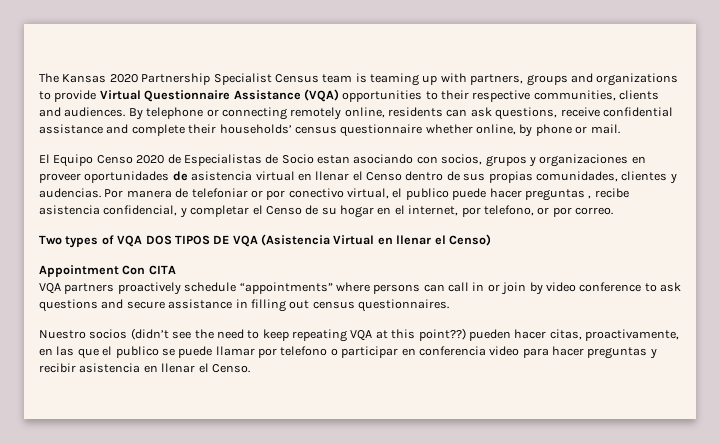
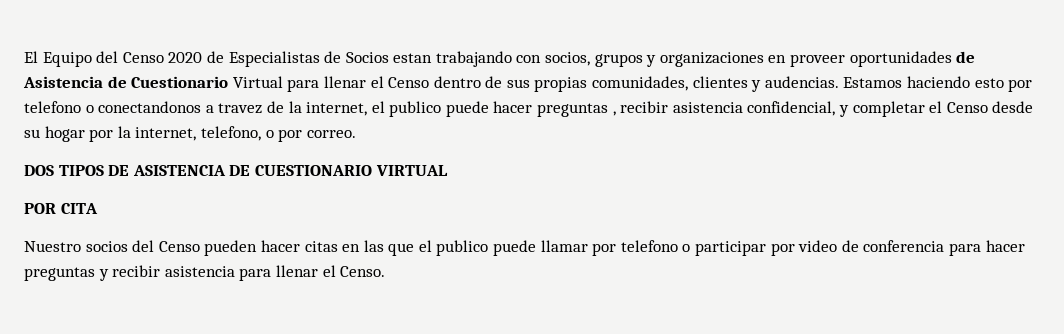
- The Kansas 2020 Partnership Specialist Census team is teaming up with partners, groups and organizations to provide Virtual Questionnaire Assistance (VQA) opportunities to their respective communities, clients and audiences. By telephone or connecting remotely online, residents can ask questions, receive confidential assistance and complete their households’ census questionnaire whether online, by phone or mail.
- El Equipo Censo 2020 de Especialistas de Socio estan asociando con socios, grupos y organizaciones en proveer oportunidades de asistencia virtual en llenar el Censo dentro de sus propias comunidades, clientes y audencias.
+ El Equipo del Censo 2020 de Especialistas de Socios estan trabajando con socios, grupos y organizaciones en proveer oportunidades de Asistencia de Cuestionario Virtual para llenar el Censo dentro de sus propias comunidades, clientes y audencias.
- Por manera de telefoniar or por conectivo virtual, el publico puede hacer preguntas , recibe asistencia confidencial, y completar el Censo de su hogar en el internet, por telefono, or por correo.
- Two types of VQA DOS TIPOS DE VQA (Asistencia Virtual en llenar el Censo)
- Appointment Con CITA
- VQA partners proactively schedule “appointments” where persons can call in or join by video conference to ask questions and secure assistance in filling out census questionnaires.
- Nuestro socios (didn’t see the need to keep repeating VQA at this point??) pueden hacer citas, proactivamente, en las que el publico se puede llamar por telefono o participar en conferencia video para hacer preguntas y recibir asistencia en llenar el Censo.
+ Estamos haciendo esto por telefono o conectandonos a travez de la internet, el publico puede hacer preguntas , recibir asistencia confidencial, y completar el Censo desde su hogar por la internet, telefono, o por correo.
+ DOS TIPOS DE ASISTENCIA DE CUESTIONARIO VIRTUAL
+ POR CITA
+ Nuestro socios del Censo pueden hacer citas en las que el publico puede llamar por telefono o participar por video de conferencia para hacer preguntas y recibir asistencia para llenar el Censo.

